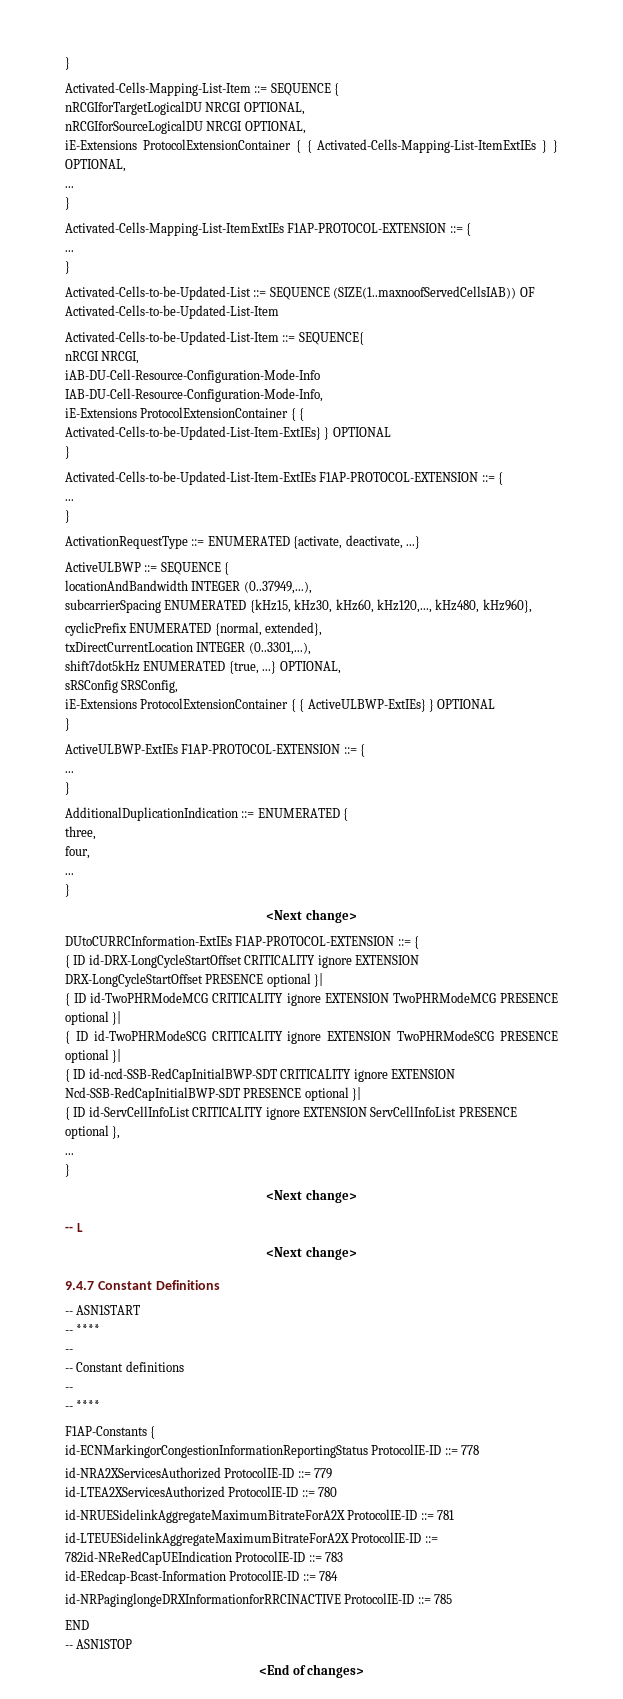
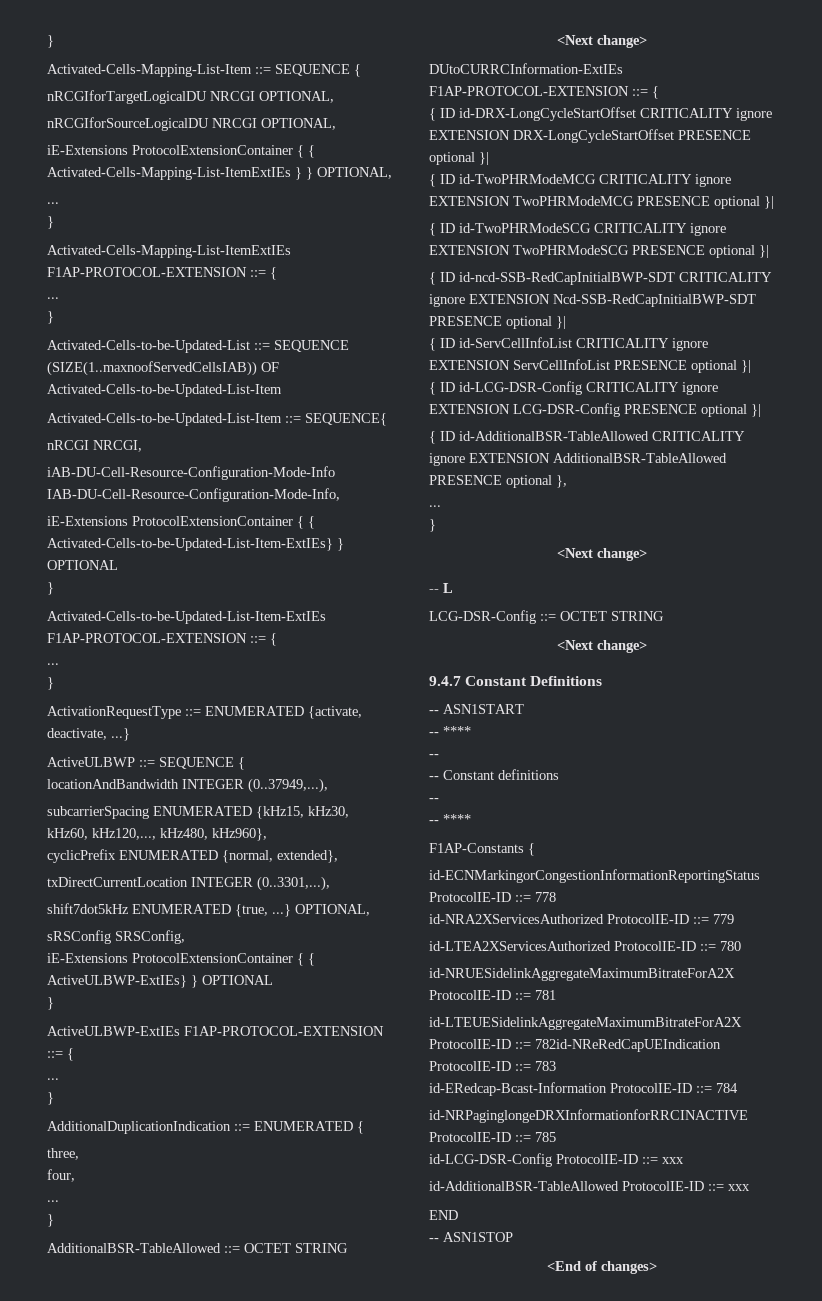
+ AdditionalBSR-TableAllowed ::= OCTET STRING
- { ID id-ServCellInfoList CRITICALITY ignore EXTENSION ServCellInfoList PRESENCE optional },
+ { ID id-ServCellInfoList CRITICALITY ignore EXTENSION ServCellInfoList PRESENCE optional }|
+ { ID id-LCG-DSR-Config CRITICALITY ignore EXTENSION LCG-DSR-Config PRESENCE optional }|
+ { ID id-AdditionalBSR-TableAllowed CRITICALITY ignore EXTENSION AdditionalBSR-TableAllowed PRESENCE optional },
+ LCG-DSR-Config ::= OCTET STRING
+ id-LCG-DSR-Config ProtocolIE-ID ::= xxx
+ id-AdditionalBSR-TableAllowed ProtocolIE-ID ::= xxx

